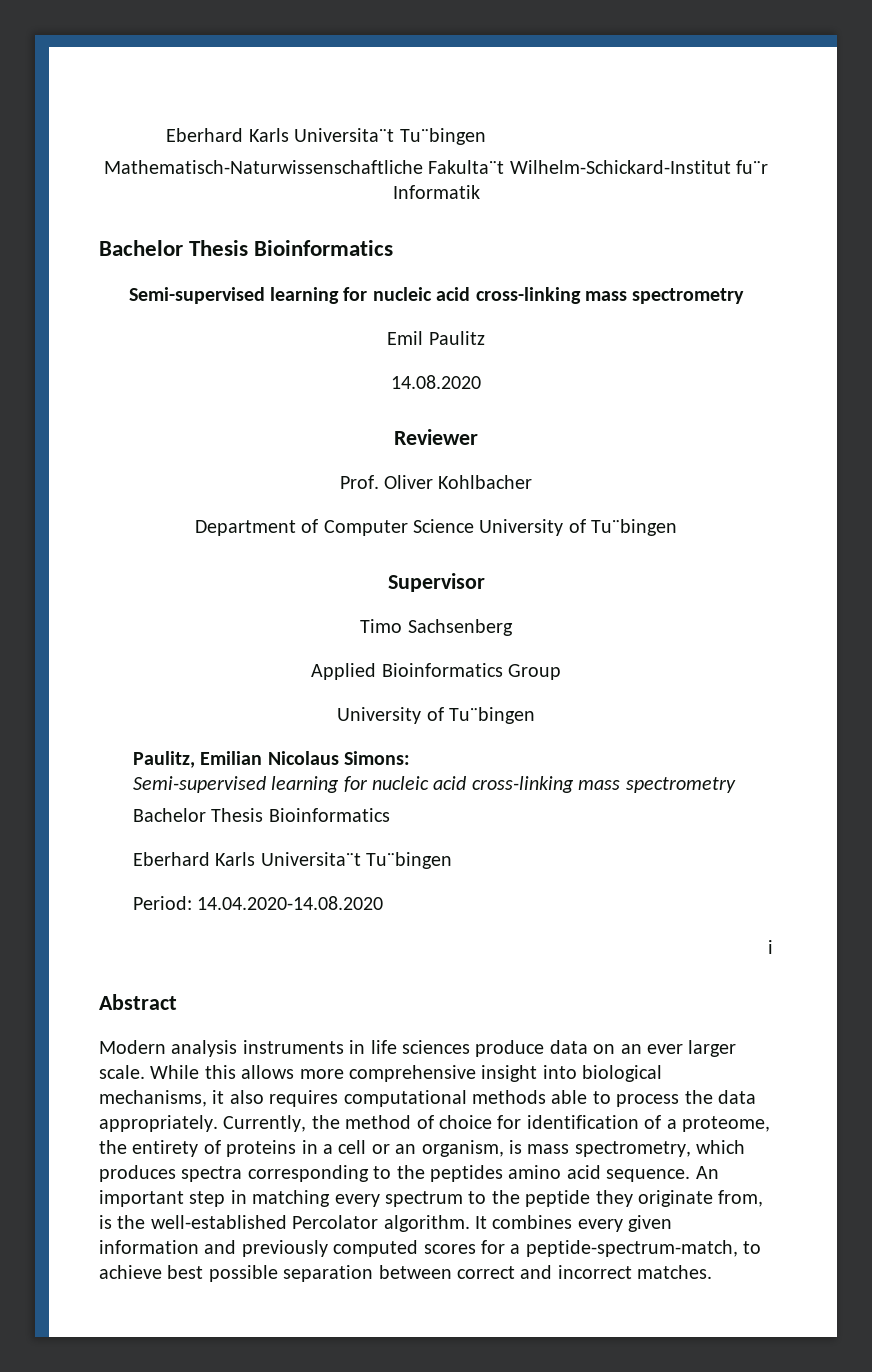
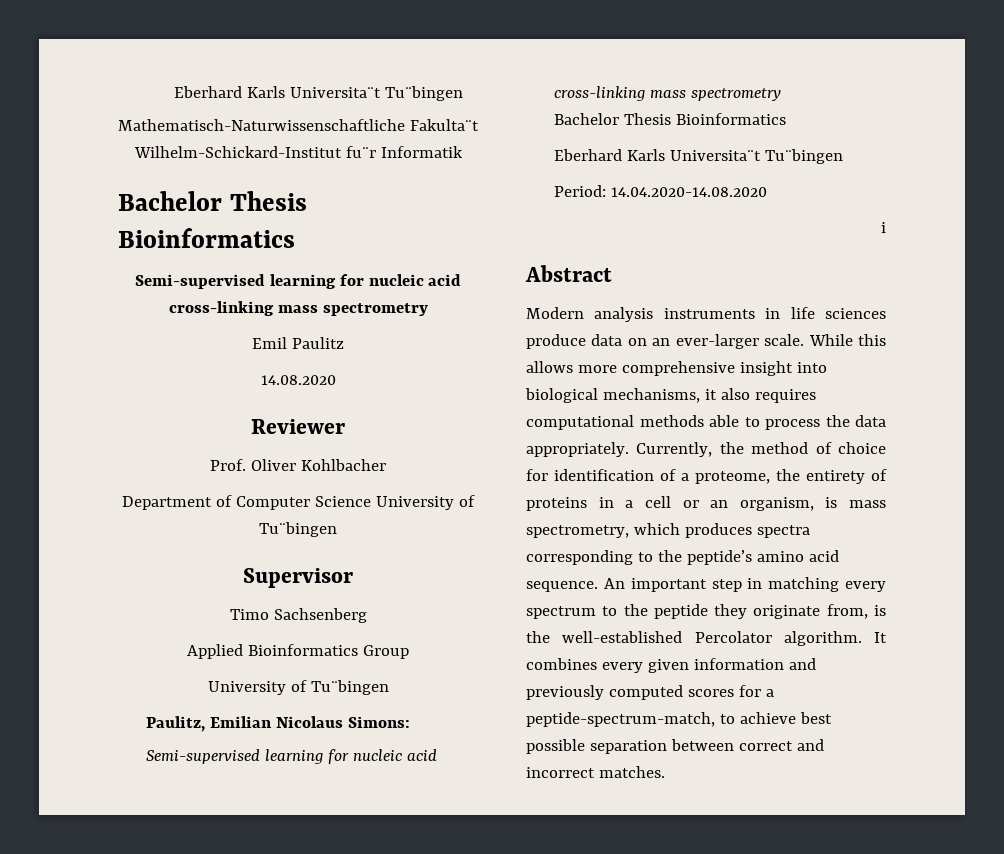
- Modern analysis instruments in life sciences produce data on an ever larger scale.
+ Modern analysis instruments in life sciences produce data on an ever-larger scale.
- Currently, the method of choice for identification of a proteome, the entirety of proteins in a cell or an organism, is mass spectrometry, which produces spectra corresponding to the peptides amino acid sequence.
+ Currently, the method of choice for identification of a proteome, the entirety of proteins in a cell or an organism, is mass spectrometry, which produces spectra corresponding to the peptide’s amino acid sequence.

